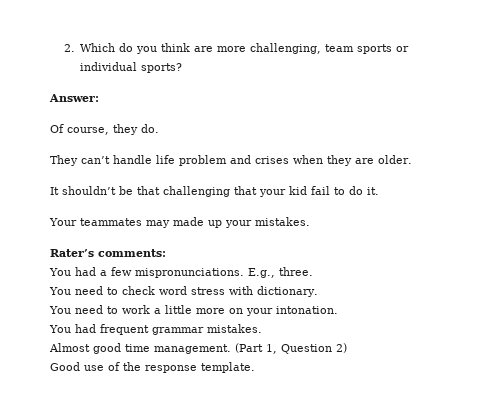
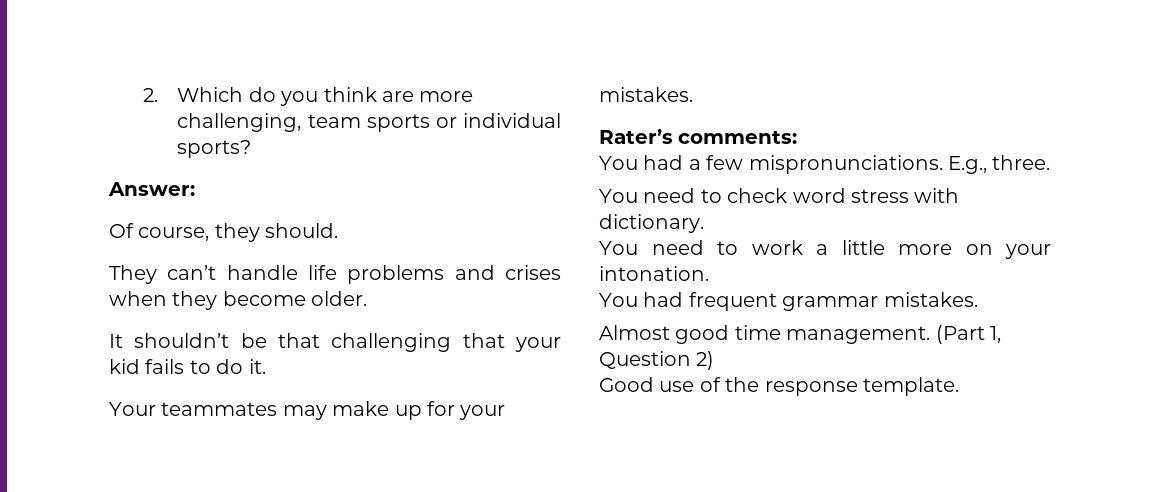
- Of course, they do.
+ Of course, they should.
- They can’t handle life problem and crises when they are older.
+ They can’t handle life problems and crises when they become older.
- It shouldn’t be that challenging that your kid fail to do it.
+ It shouldn’t be that challenging that your kid fails to do it.
- Your teammates may made up your mistakes.
+ Your teammates may make up for your mistakes.

